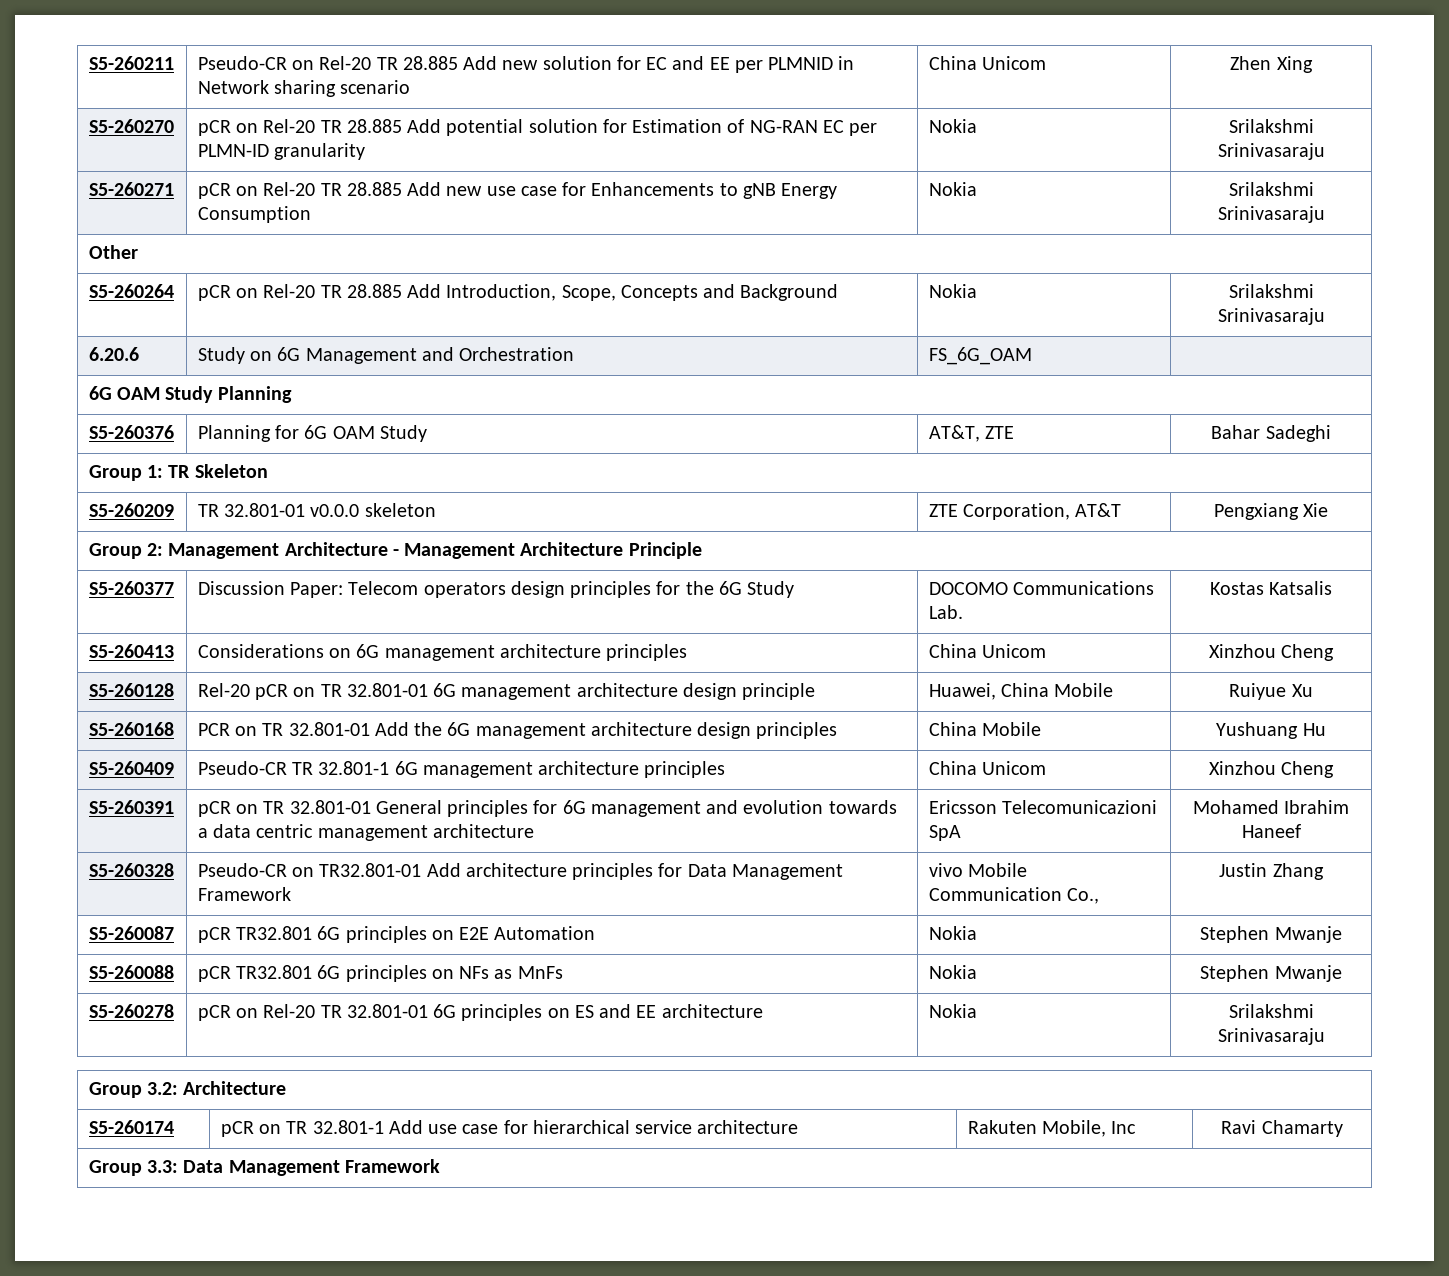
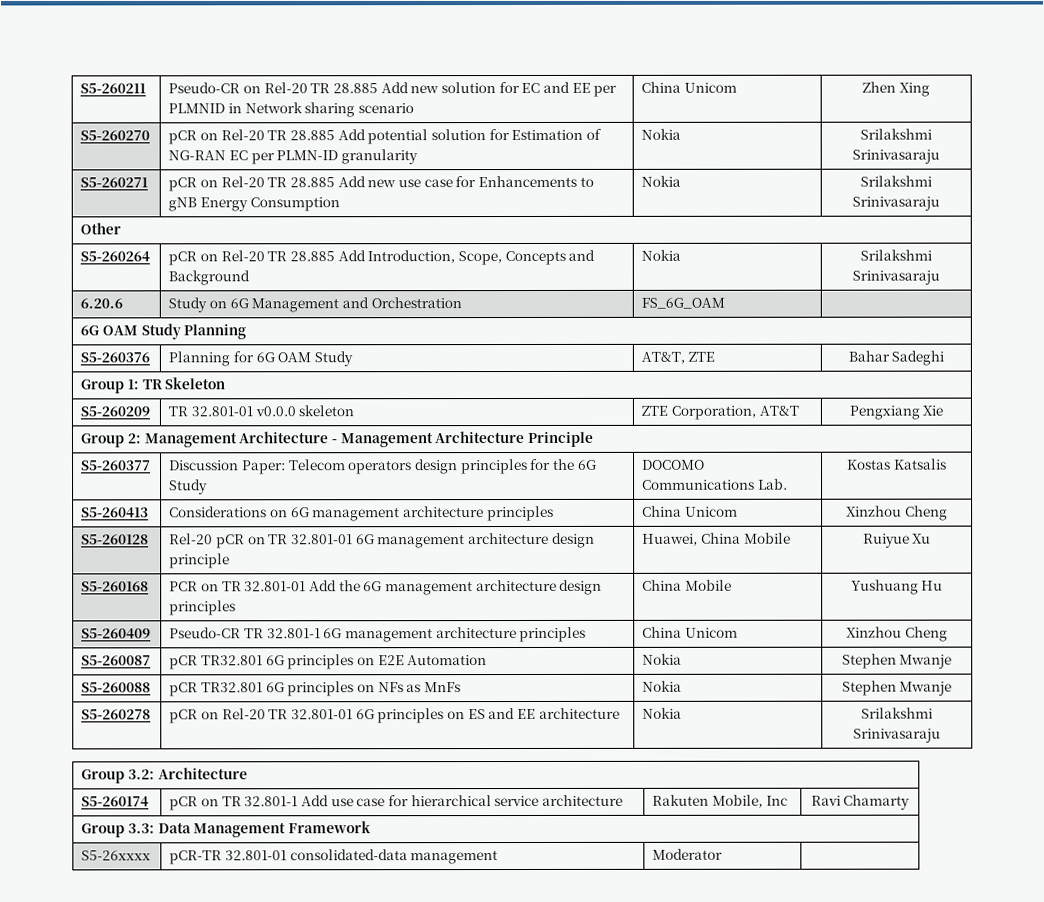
- S5-260391 | pCR on TR 32.801-01 General principles for 6G management and evolution towards a data centric management architecture | Ericsson Telecomunicazioni SpA | Mohamed Ibrahim Haneef
- S5-260328 | Pseudo-CR on TR32.801-01 Add architecture principles for Data Management Framework | vivo Mobile Communication Co., | Justin Zhang
+ S5-26xxxx | pCR-TR 32.801-01 consolidated-data management | Moderator |

